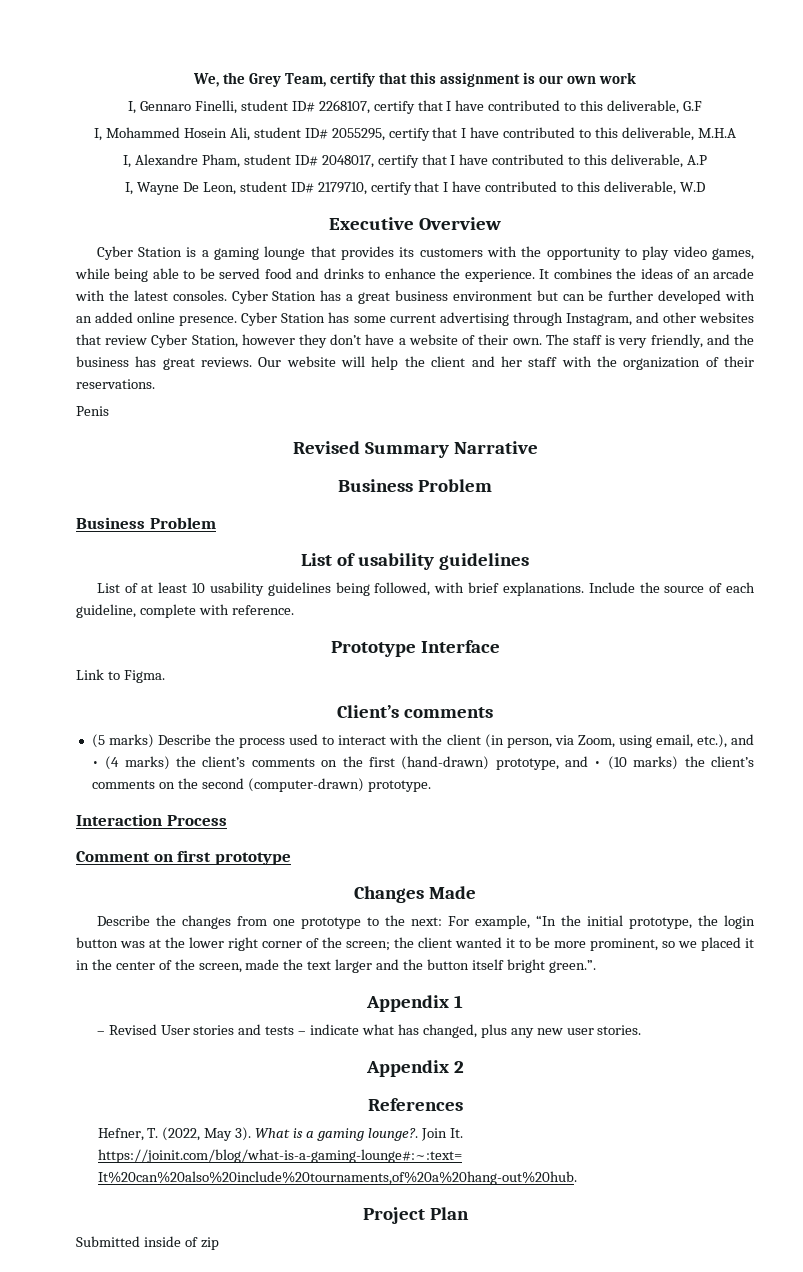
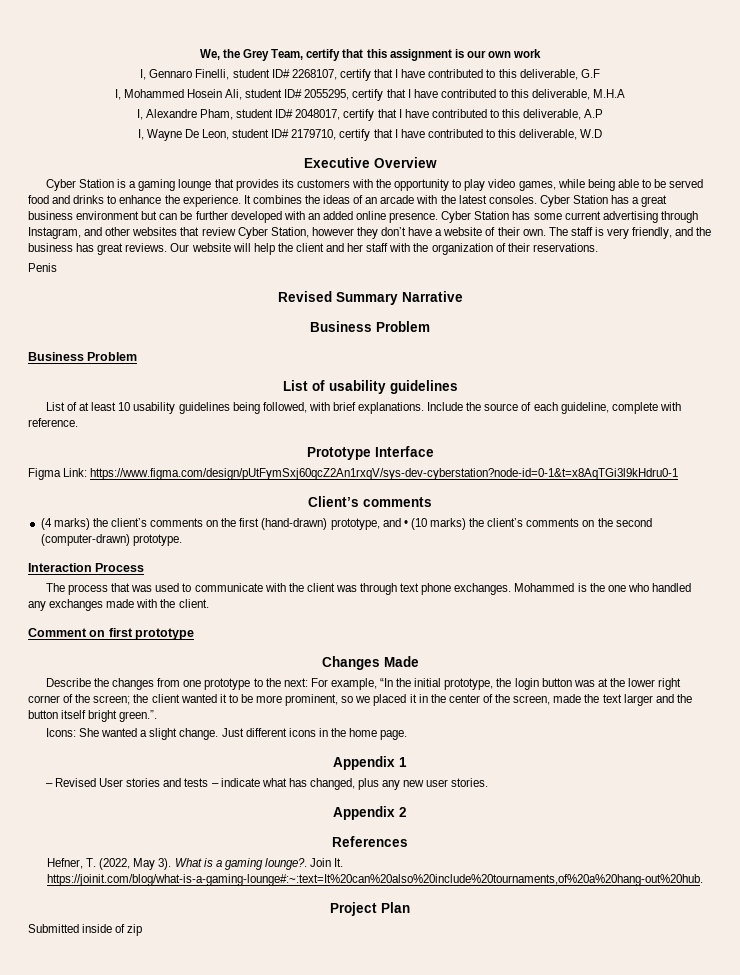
- Link to Figma.
+ Figma Link: https://www.figma.com/design/pUtFymSxj60qcZ2An1rxqV/sys-dev-cyberstation?node-id=0-1&t=x8AqTGi3l9kHdru0-1
- (5 marks) Describe the process used to interact with the client (in person, via Zoom, using email, etc.), and • (4 marks) the client’s comments on the first (hand-drawn) prototype, and • (10 marks) the client’s comments on the second (computer-drawn) prototype.
+ (4 marks) the client’s comments on the first (hand-drawn) prototype, and • (10 marks) the client’s comments on the second (computer-drawn) prototype.
+ The process that was used to communicate with the client was through text phone exchanges. Mohammed is the one who handled any exchanges made with the client.
+ Icons: She wanted a slight change. Just different icons in the home page.

